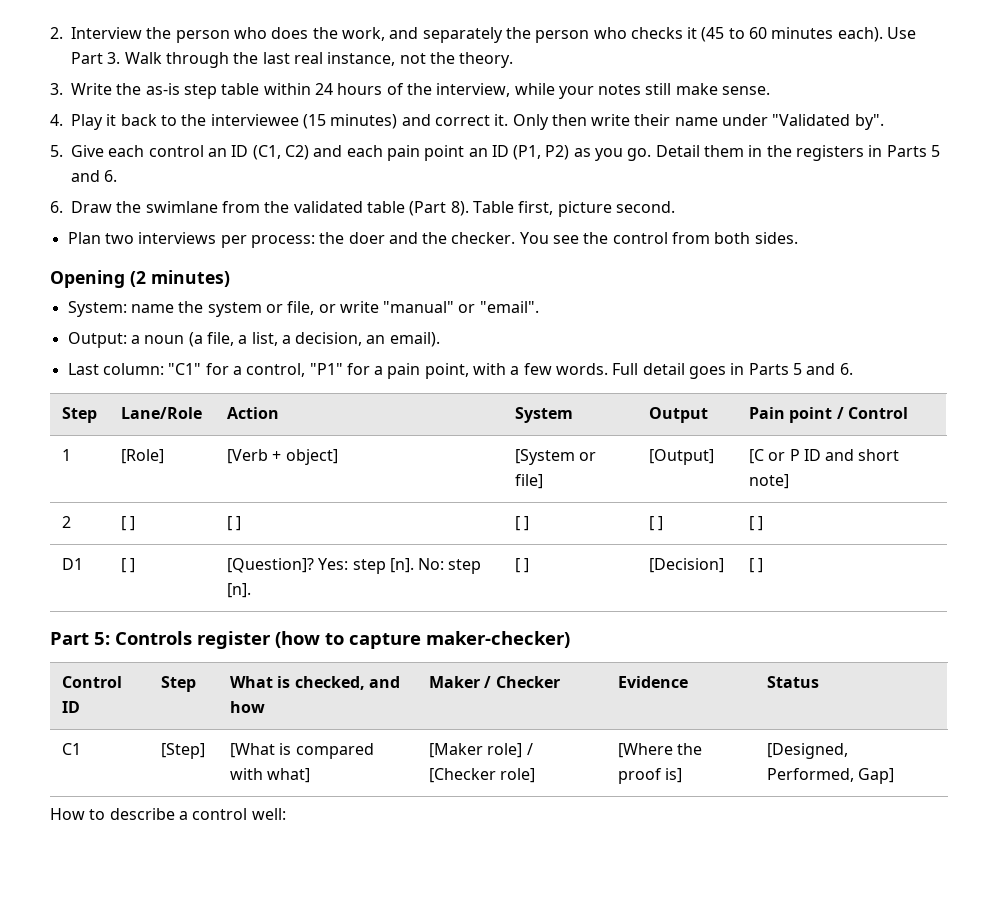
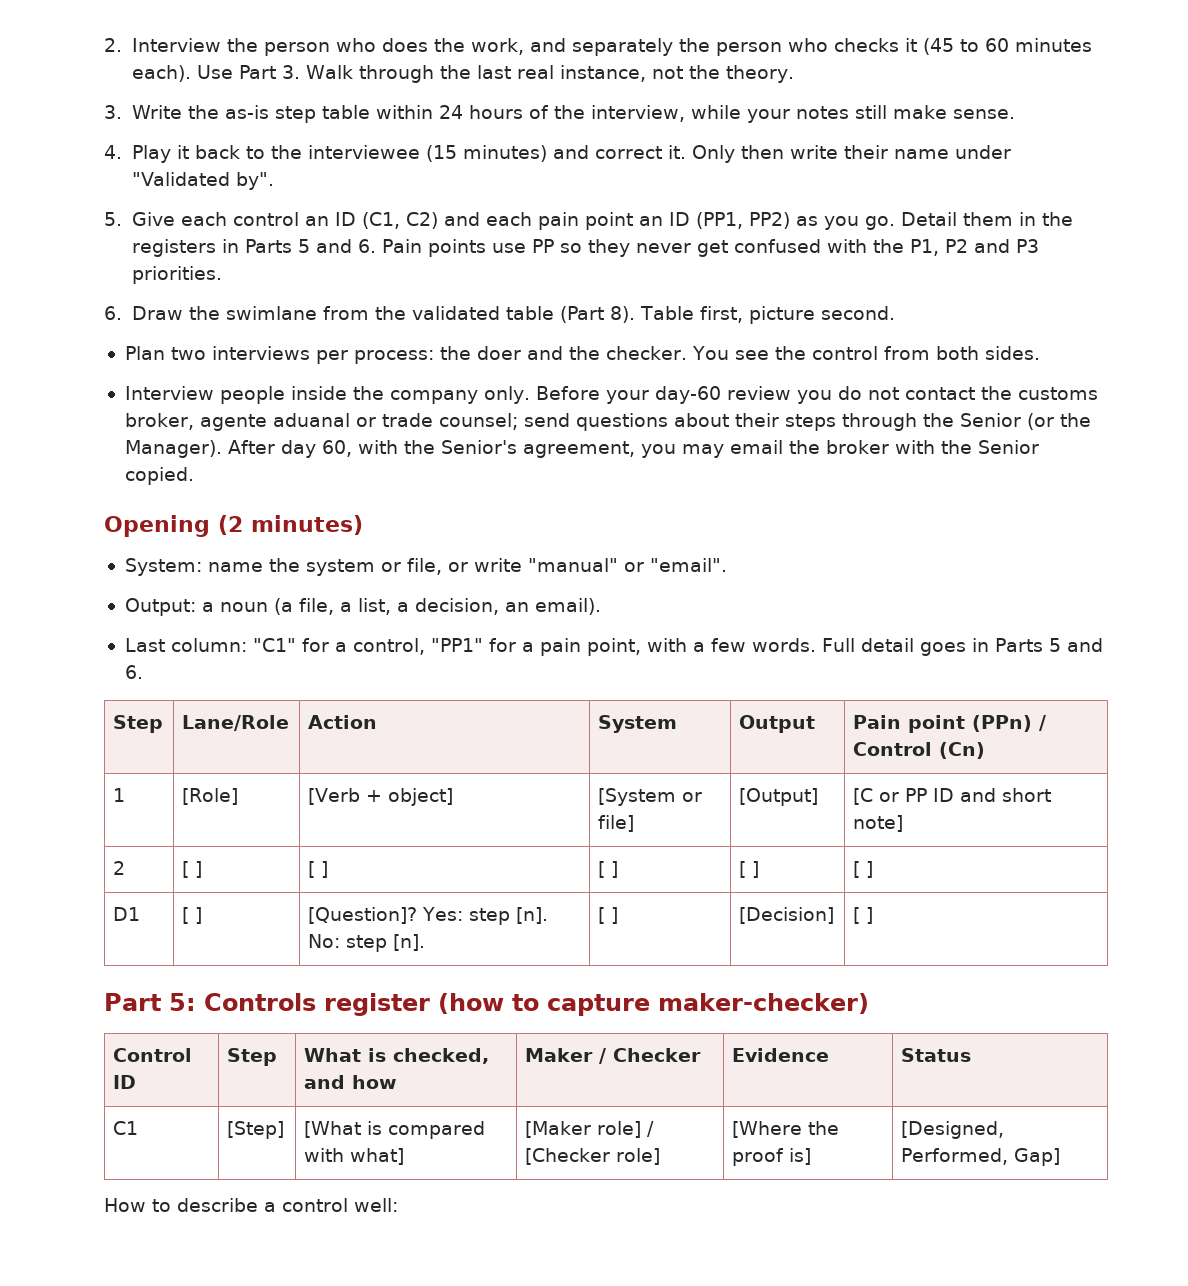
- 5. Give each control an ID (C1, C2) and each pain point an ID (P1, P2) as you go.
+ 5. Give each control an ID (C1, C2) and each pain point an ID (PP1, PP2) as you go.
- Detail them in the registers in Parts 5 and 6.
+ Detail them in the registers in Parts 5 and 6. Pain points use PP so they never get confused with the P1, P2 and P3 priorities.
+ Interview people inside the company only. Before your day-60 review you do not contact the customs broker, agente aduanal or trade counsel; send questions about their steps through the Senior (or the Manager). After day 60, with the Senior's agreement, you may email the broker with the Senior copied.
- Last column: "C1" for a control, "P1" for a pain point, with a few words.
+ Last column: "C1" for a control, "PP1" for a pain point, with a few words.
- Step | Lane/Role | Action | System | Output | Pain point / Control
+ Step | Lane/Role | Action | System | Output | Pain point (PPn) / Control (Cn)
- 1 | [Role] | [Verb + object] | [System or file] | [Output] | [C or P ID and short note]
+ 1 | [Role] | [Verb + object] | [System or file] | [Output] | [C or PP ID and short note]

